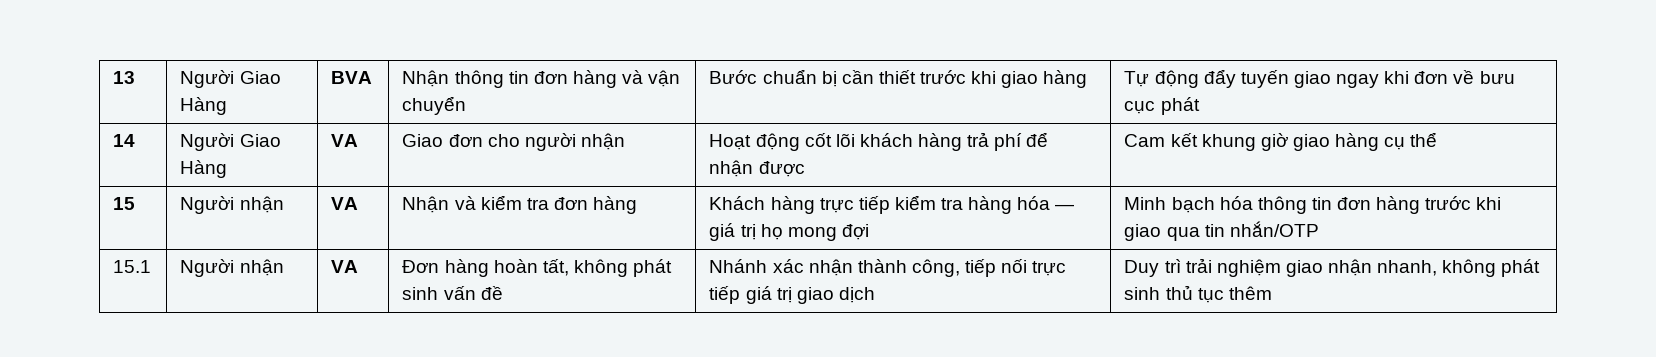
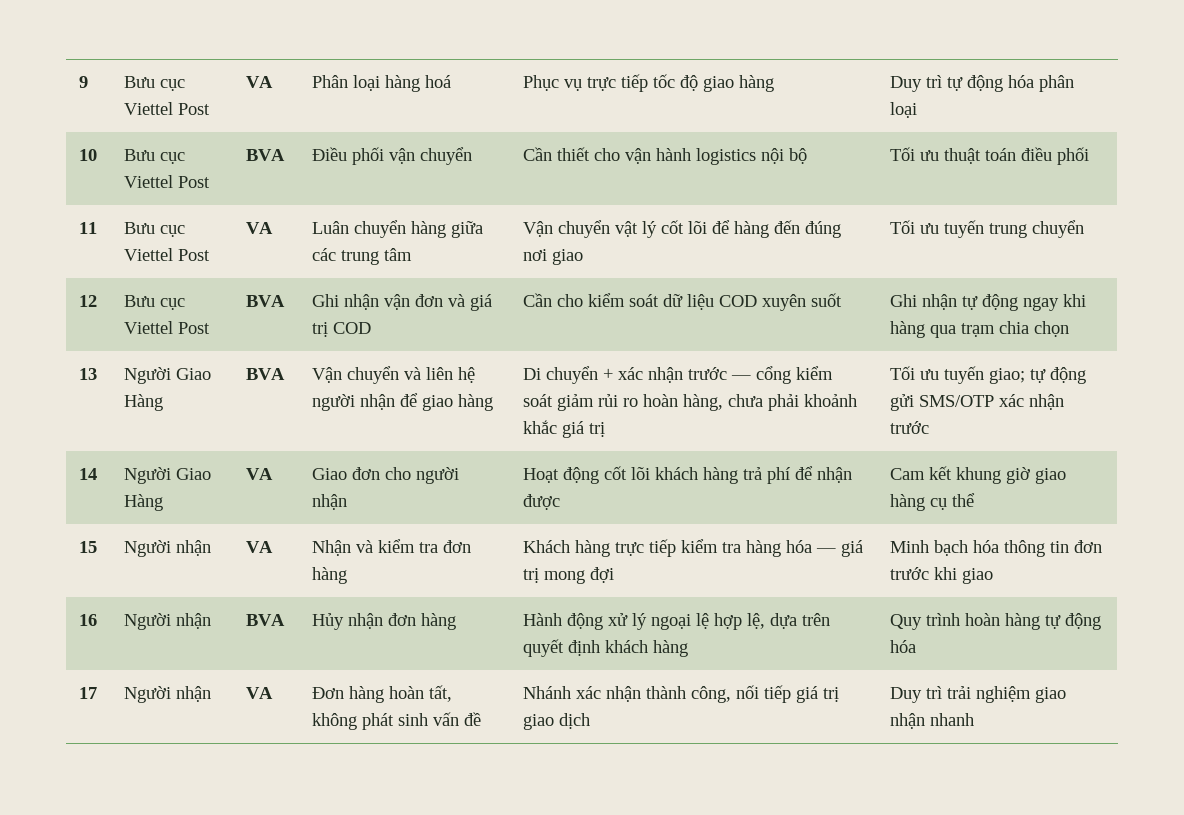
+ 9 | Bưu cục Viettel Post | VA | Phân loại hàng hoá | Phục vụ trực tiếp tốc độ giao hàng | Duy trì tự động hóa phân loại
+ 10 | Bưu cục Viettel Post | BVA | Điều phối vận chuyển | Cần thiết cho vận hành logistics nội bộ | Tối ưu thuật toán điều phối
+ 11 | Bưu cục Viettel Post | VA | Luân chuyển hàng giữa các trung tâm | Vận chuyển vật lý cốt lõi để hàng đến đúng nơi giao | Tối ưu tuyến trung chuyển
+ 12 | Bưu cục Viettel Post | BVA | Ghi nhận vận đơn và giá trị COD | Cần cho kiểm soát dữ liệu COD xuyên suốt | Ghi nhận tự động ngay khi hàng qua trạm chia chọn
- 13 | Người Giao Hàng | BVA | Nhận thông tin đơn hàng và vận chuyển | Bước chuẩn bị cần thiết trước khi giao hàng | Tự động đẩy tuyến giao ngay khi đơn về bưu cục phát
+ 13 | Người Giao Hàng | BVA | Vận chuyển và liên hệ người nhận để giao hàng | Di chuyển + xác nhận trước — cổng kiểm soát giảm rủi ro hoàn hàng, chưa phải khoảnh khắc giá trị | Tối ưu tuyến giao; tự động gửi SMS/OTP xác nhận trước
- 15 | Người nhận | VA | Nhận và kiểm tra đơn hàng | Khách hàng trực tiếp kiểm tra hàng hóa — giá trị họ mong đợi | Minh bạch hóa thông tin đơn hàng trước khi giao qua tin nhắn/OTP
- 15.1 | Người nhận | VA | Đơn hàng hoàn tất, không phát sinh vấn đề | Nhánh xác nhận thành công, tiếp nối trực tiếp giá trị giao dịch | Duy trì trải nghiệm giao nhận nhanh, không phát sinh thủ tục thêm
+ 15 | Người nhận | VA | Nhận và kiểm tra đơn hàng | Khách hàng trực tiếp kiểm tra hàng hóa — giá trị mong đợi | Minh bạch hóa thông tin đơn trước khi giao
+ 16 | Người nhận | BVA | Hủy nhận đơn hàng | Hành động xử lý ngoại lệ hợp lệ, dựa trên quyết định khách hàng | Quy trình hoàn hàng tự động hóa
+ 17 | Người nhận | VA | Đơn hàng hoàn tất, không phát sinh vấn đề | Nhánh xác nhận thành công, nối tiếp giá trị giao dịch | Duy trì trải nghiệm giao nhận nhanh

